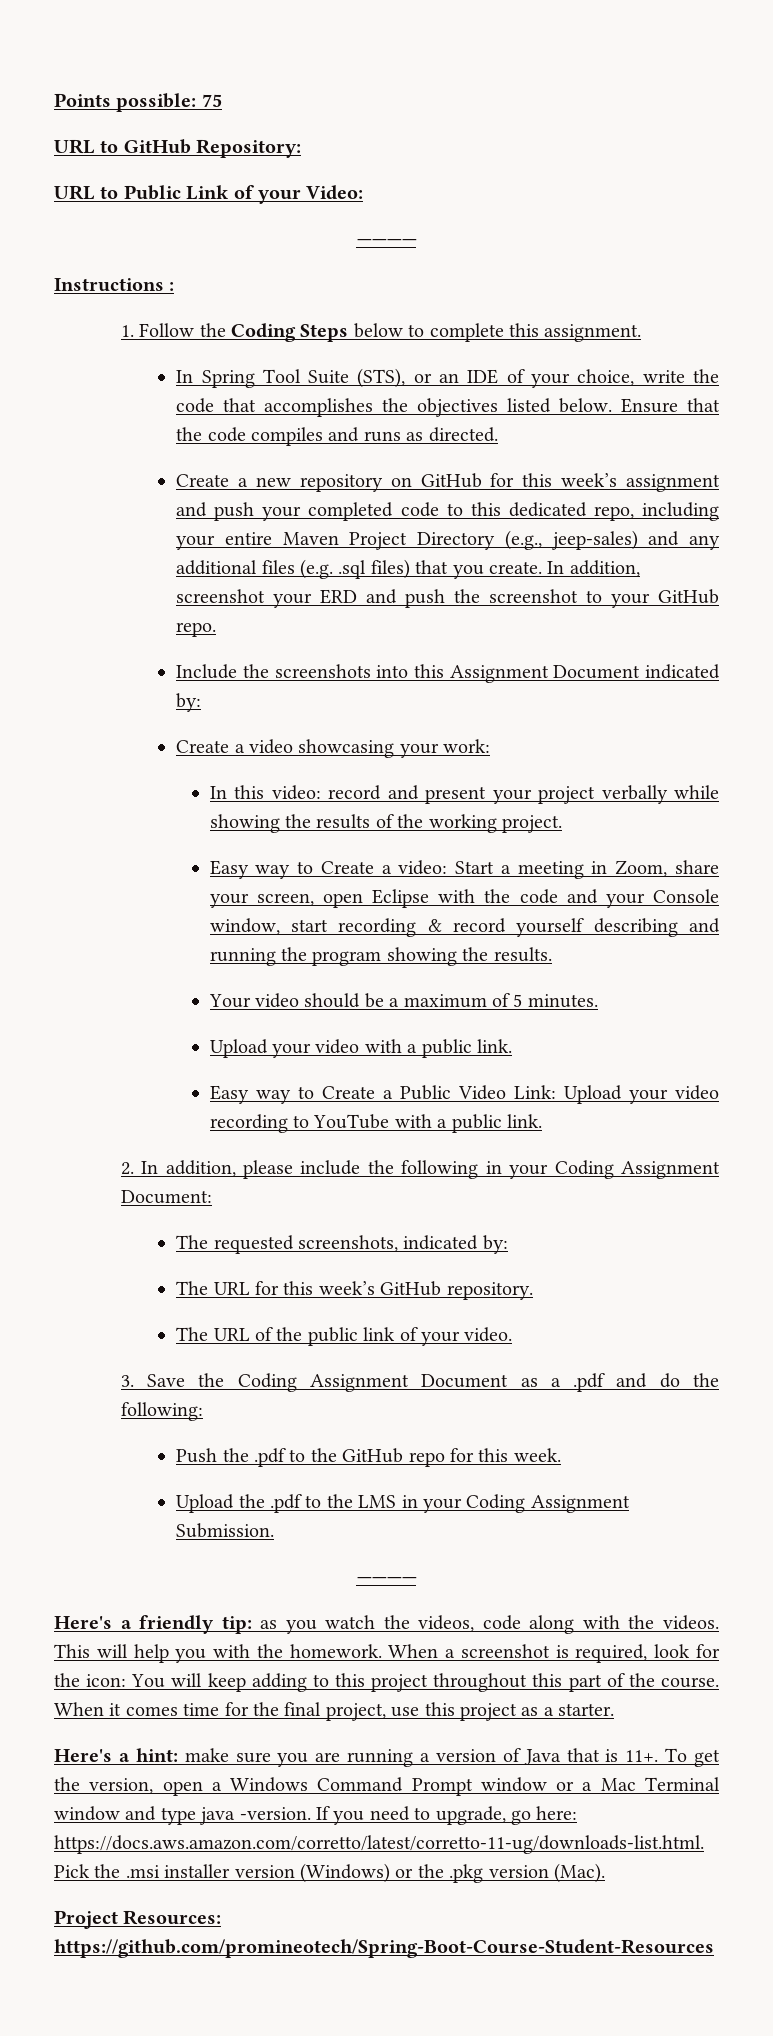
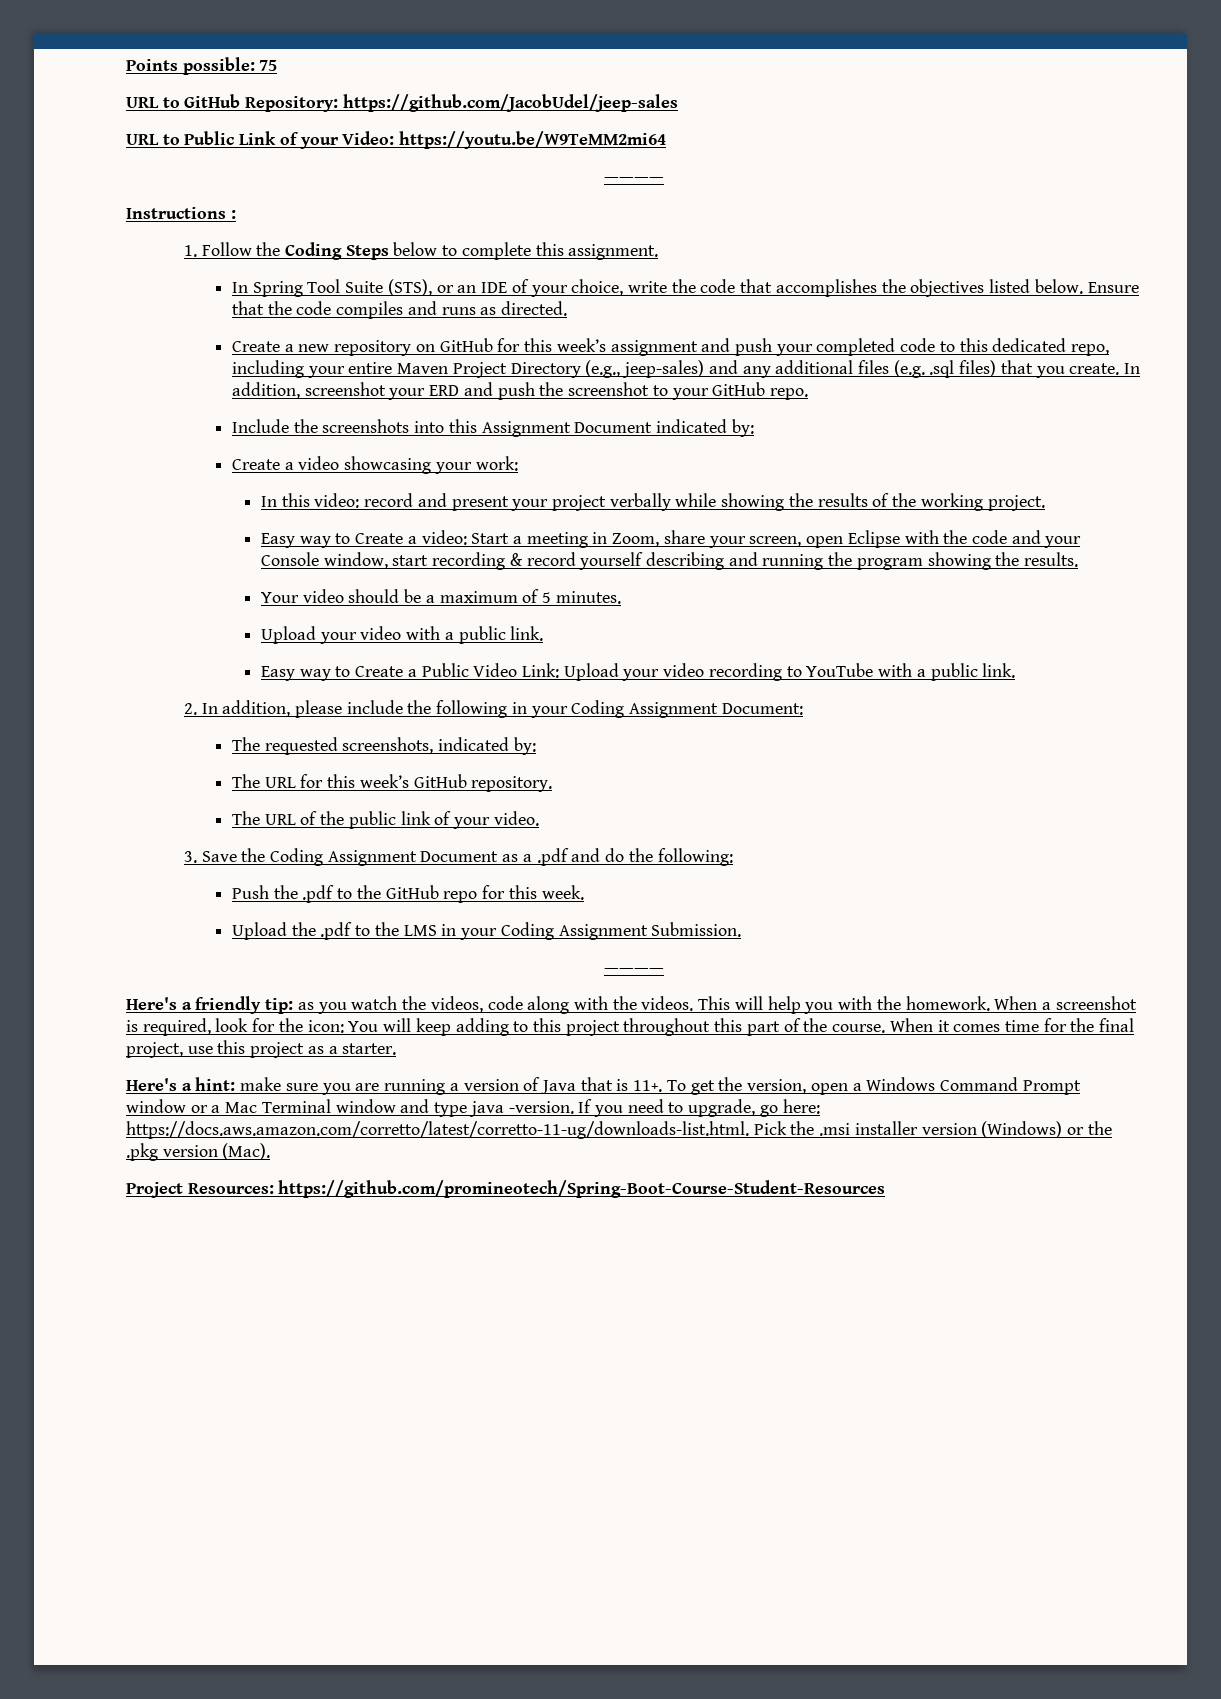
- URL to GitHub Repository:
+ URL to GitHub Repository: https://github.com/JacobUdel/jeep-sales
- URL to Public Link of your Video:
+ URL to Public Link of your Video: https://youtu.be/W9TeMM2mi64

